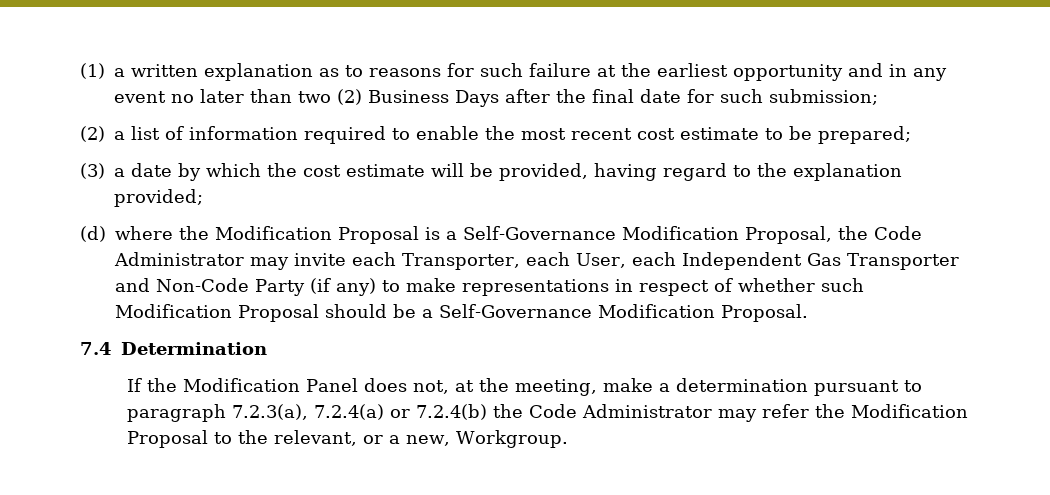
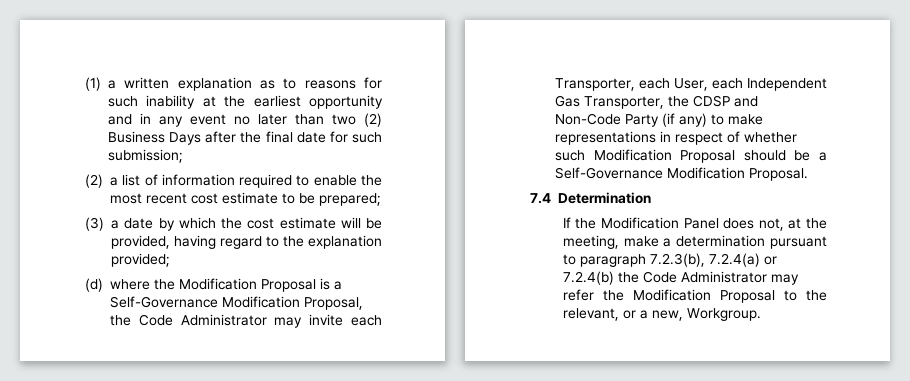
- (1) a written explanation as to reasons for such failure at the earliest opportunity and in any event no later than two (2) Business Days after the final date for such submission;
+ (1) a written explanation as to reasons for such inability at the earliest opportunity and in any event no later than two (2) Business Days after the final date for such submission;
- (d) where the Modification Proposal is a Self-Governance Modification Proposal, the Code Administrator may invite each Transporter, each User, each Independent Gas Transporter and Non-Code Party (if any) to make representations in respect of whether such Modification Proposal should be a Self-Governance Modification Proposal.
+ (d) where the Modification Proposal is a Self-Governance Modification Proposal, the Code Administrator may invite each Transporter, each User, each Independent Gas Transporter, the CDSP and Non-Code Party (if any) to make representations in respect of whether such Modification Proposal should be a Self-Governance Modification Proposal.
- If the Modification Panel does not, at the meeting, make a determination pursuant to paragraph 7.2.3(a), 7.2.4(a) or 7.2.4(b) the Code Administrator may refer the Modification Proposal to the relevant, or a new, Workgroup.
+ If the Modification Panel does not, at the meeting, make a determination pursuant to paragraph 7.2.3(b), 7.2.4(a) or 7.2.4(b) the Code Administrator may refer the Modification Proposal to the relevant, or a new, Workgroup.

